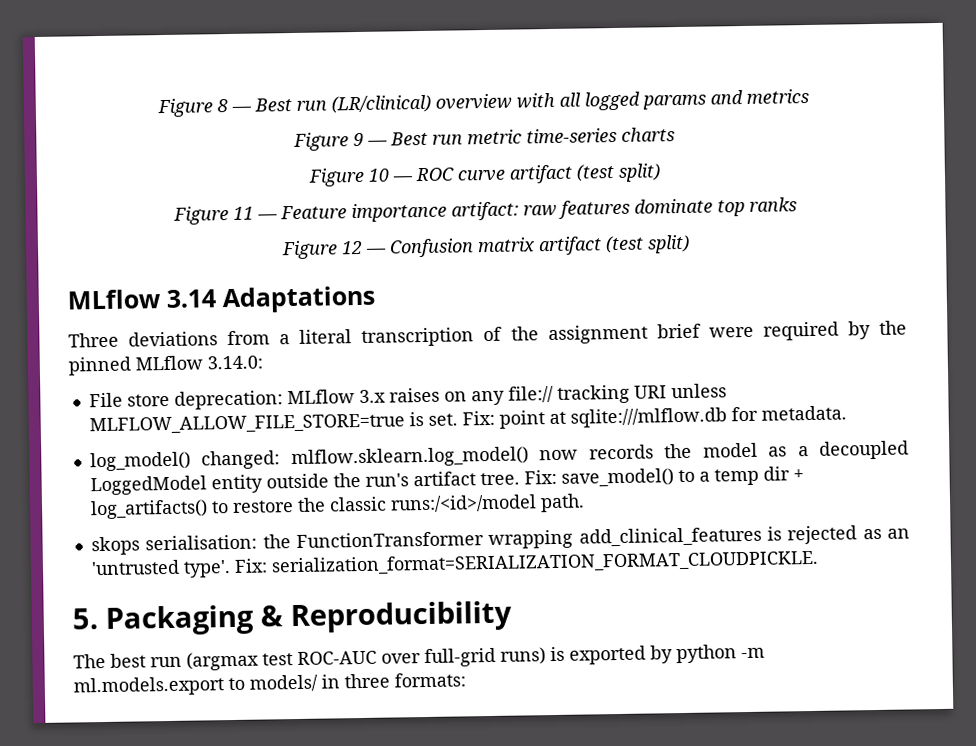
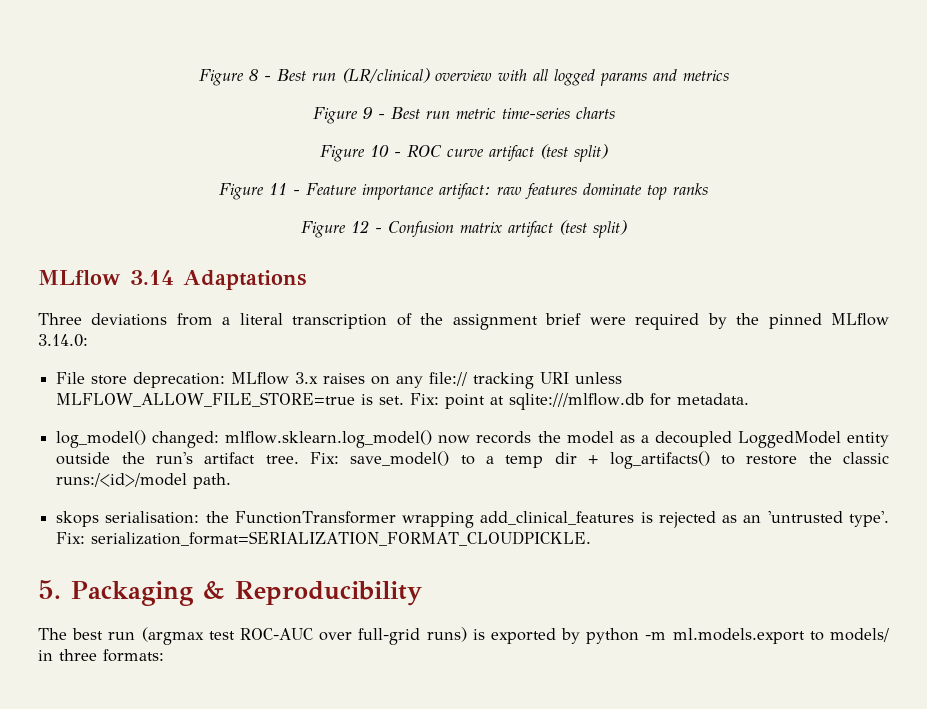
- Figure 8 — Best run (LR/clinical) overview with all logged params and metrics
+ Figure 8 - Best run (LR/clinical) overview with all logged params and metrics
- Figure 9 — Best run metric time-series charts
+ Figure 9 - Best run metric time-series charts
- Figure 10 — ROC curve artifact (test split)
+ Figure 10 - ROC curve artifact (test split)
- Figure 11 — Feature importance artifact: raw features dominate top ranks
+ Figure 11 - Feature importance artifact: raw features dominate top ranks
- Figure 12 — Confusion matrix artifact (test split)
+ Figure 12 - Confusion matrix artifact (test split)

